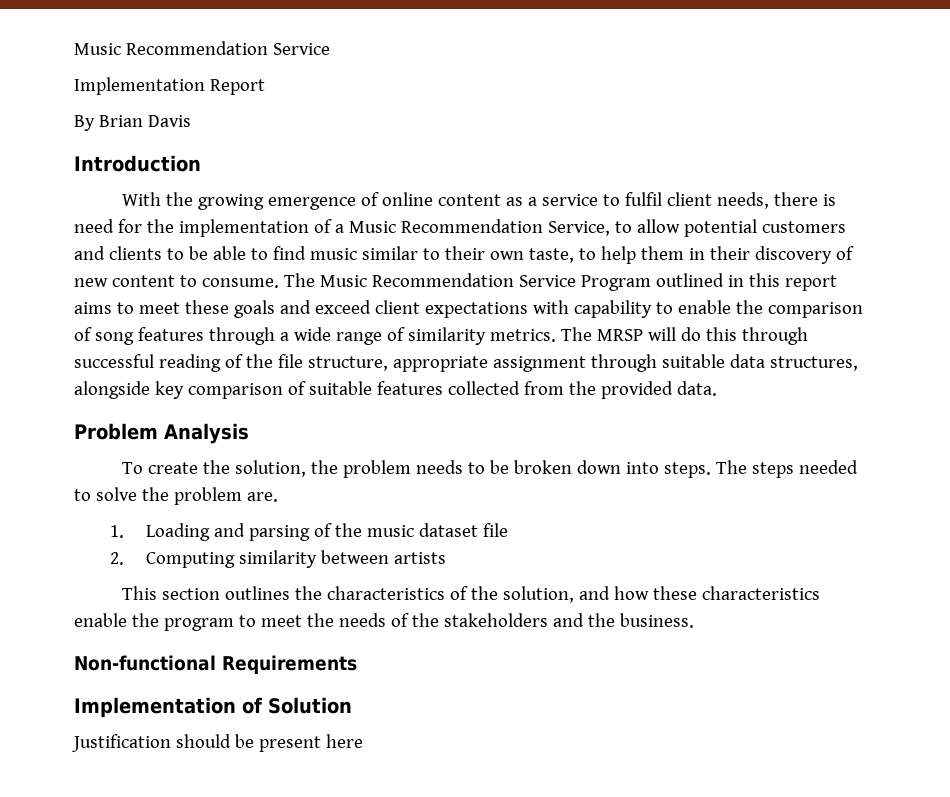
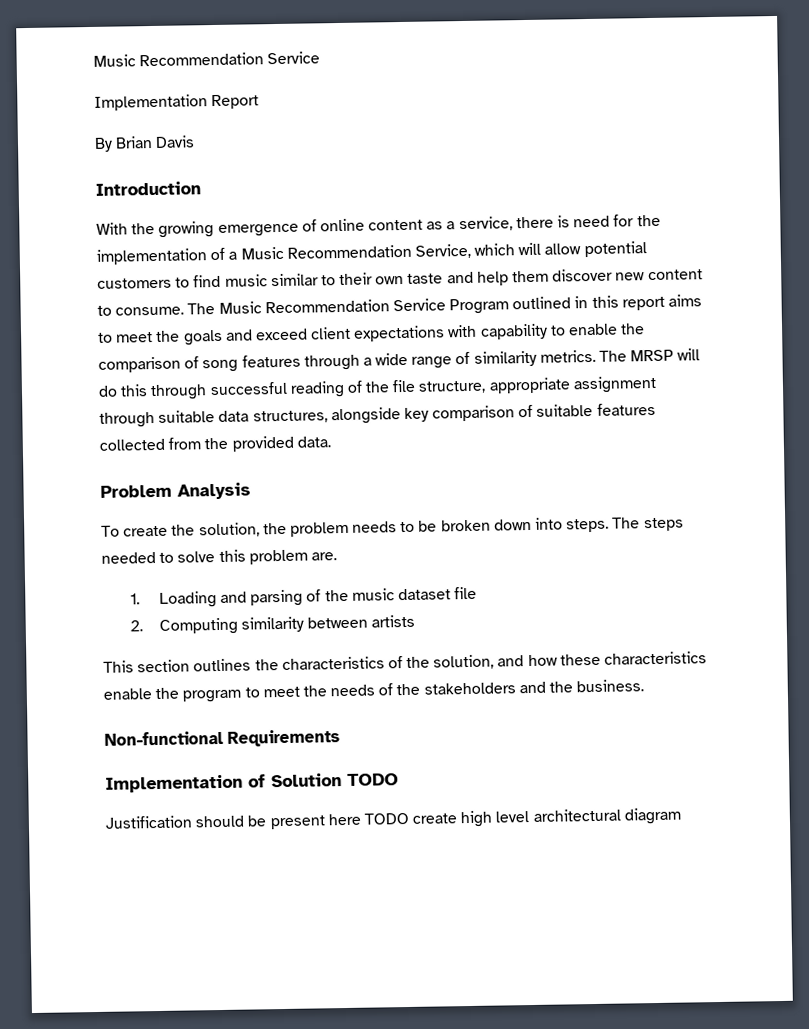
- With the growing emergence of online content as a service to fulfil client needs, there is need for the implementation of a Music Recommendation Service, to allow potential customers and clients to be able to find music similar to their own taste, to help them in their discovery of new content to consume.
+ With the growing emergence of online content as a service, there is need for the implementation of a Music Recommendation Service, which will allow potential customers to find music similar to their own taste and help them discover new content to consume.
- The Music Recommendation Service Program outlined in this report aims to meet these goals and exceed client expectations with capability to enable the comparison of song features through a wide range of similarity metrics.
+ The Music Recommendation Service Program outlined in this report aims to meet the goals and exceed client expectations with capability to enable the comparison of song features through a wide range of similarity metrics.
- The steps needed to solve the problem are.
+ The steps needed to solve this problem are.
- Implementation of Solution
+ Implementation of Solution TODO
- Justification should be present here
+ Justification should be present here TODO create high level architectural diagram

